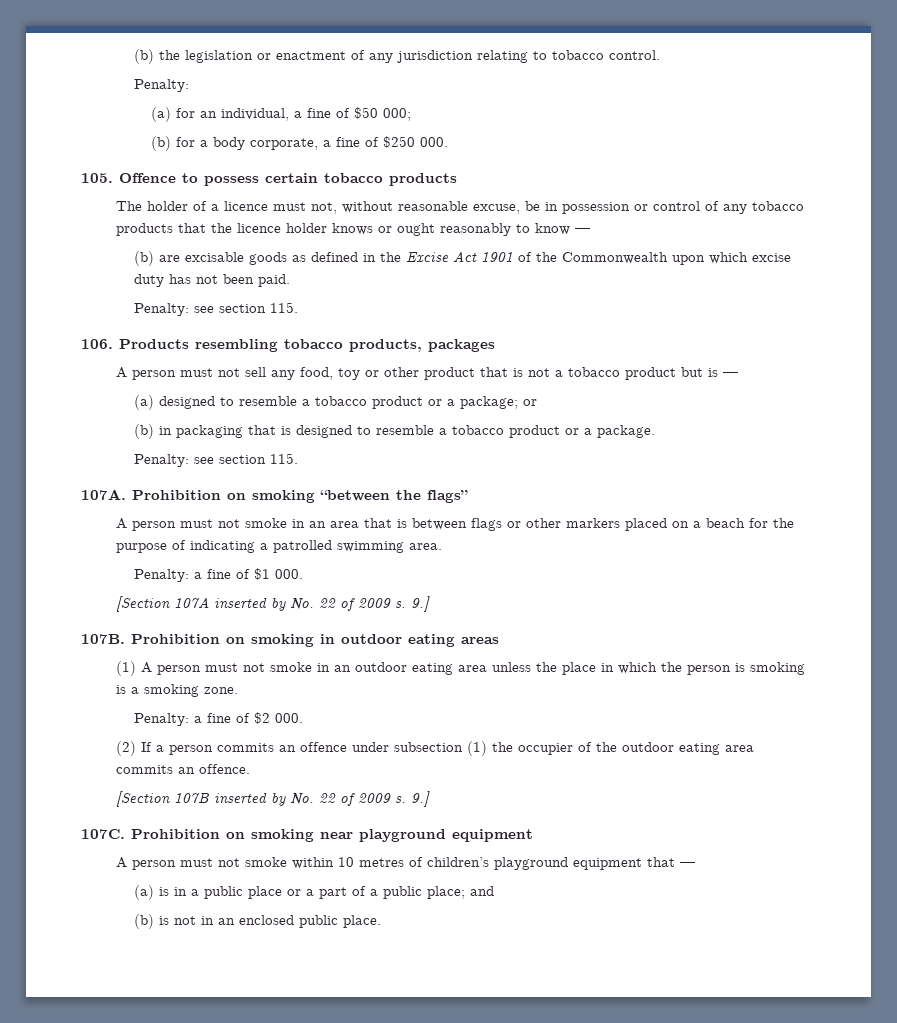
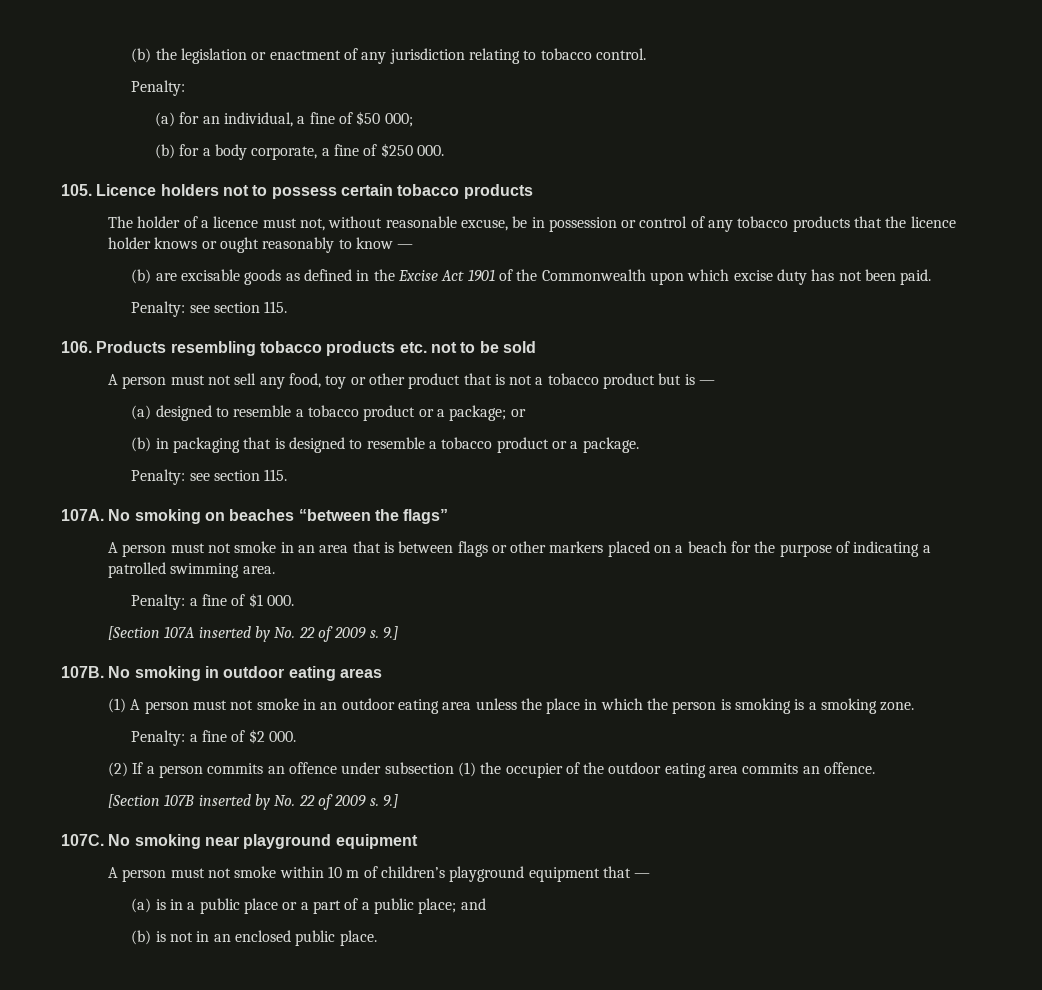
- 105. Offence to possess certain tobacco products
+ 105. Licence holders not to possess certain tobacco products
- 106. Products resembling tobacco products, packages
+ 106. Products resembling tobacco products etc. not to be sold
- Prohibition on smoking “between the flags”
+ No smoking on beaches “between the flags”
- Prohibition on smoking in outdoor eating areas
+ No smoking in outdoor eating areas
- Prohibition on smoking near playground equipment
+ No smoking near playground equipment
- A person must not smoke within 10 metres of children’s playground equipment that —
+ A person must not smoke within 10 m of children’s playground equipment that —

